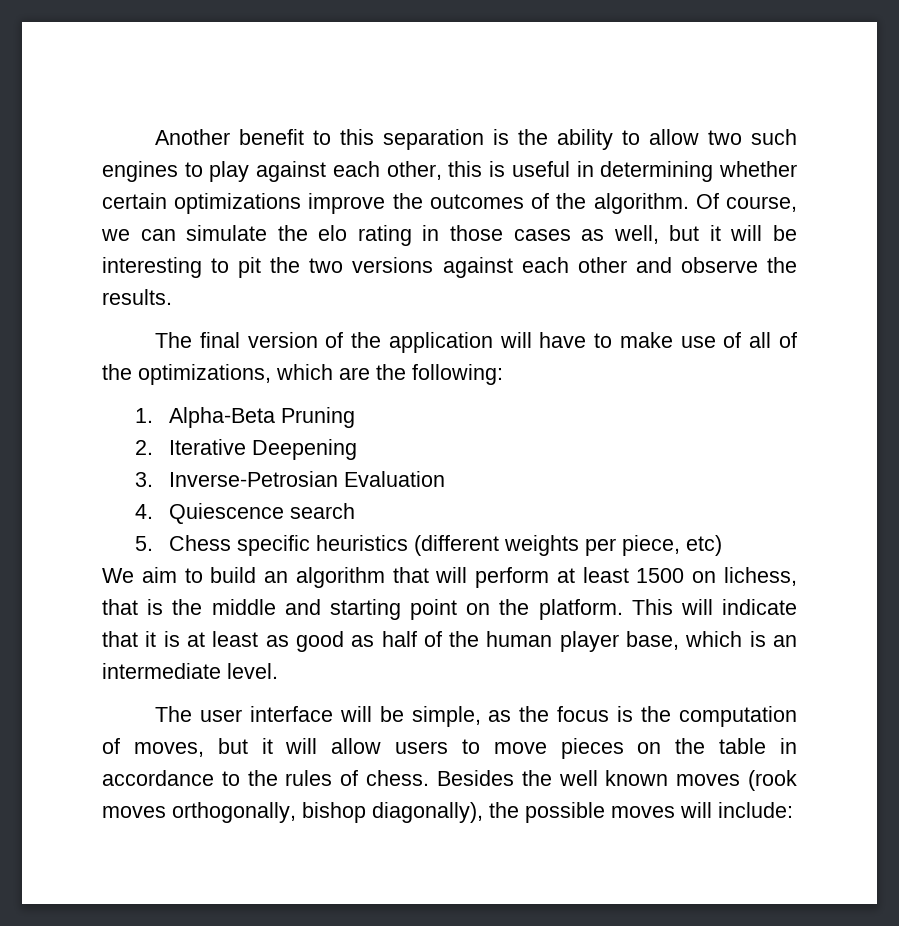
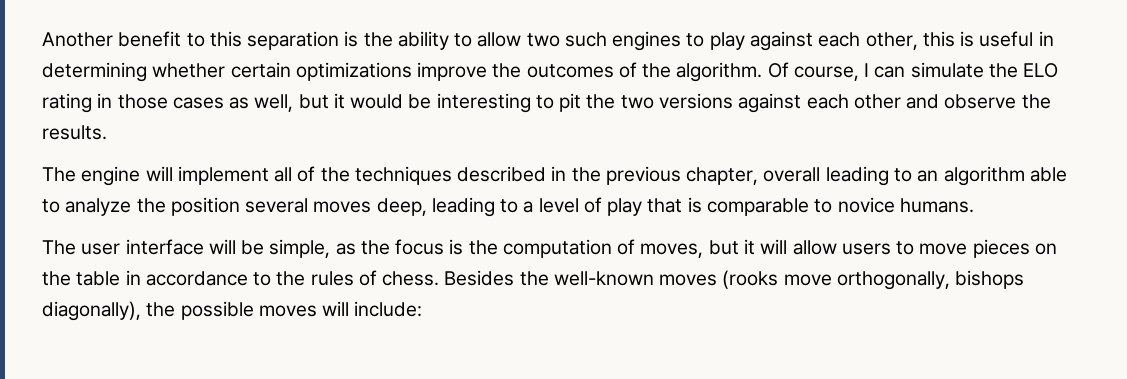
- Of course, we can simulate the elo rating in those cases as well, but it will be interesting to pit the two versions against each other and observe the results.
+ Of course, I can simulate the ELO rating in those cases as well, but it would be interesting to pit the two versions against each other and observe the results.
- The final version of the application will have to make use of all of the optimizations, which are the following:
- 1. Alpha-Beta Pruning
- 2. Iterative Deepening
- 3. Inverse-Petrosian Evaluation
- 4. Quiescence search
- 5. Chess specific heuristics (different weights per piece, etc)
- We aim to build an algorithm that will perform at least 1500 on lichess, that is the middle and starting point on the platform. This will indicate that it is at least as good as half of the human player base, which is an intermediate level.
+ The engine will implement all of the techniques described in the previous chapter, overall leading to an algorithm able to analyze the position several moves deep, leading to a level of play that is comparable to novice humans.
- Besides the well known moves (rook moves orthogonally, bishop diagonally), the possible moves will include:
+ Besides the well-known moves (rooks move orthogonally, bishops diagonally), the possible moves will include:

